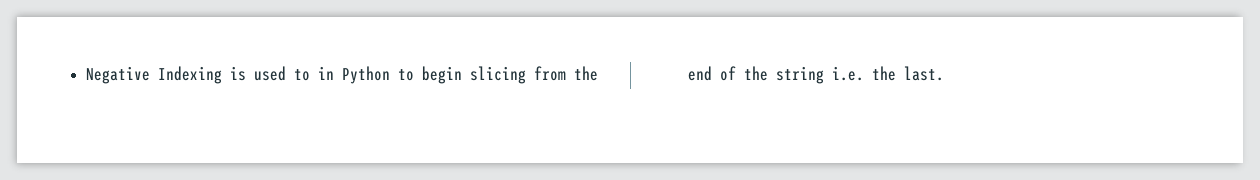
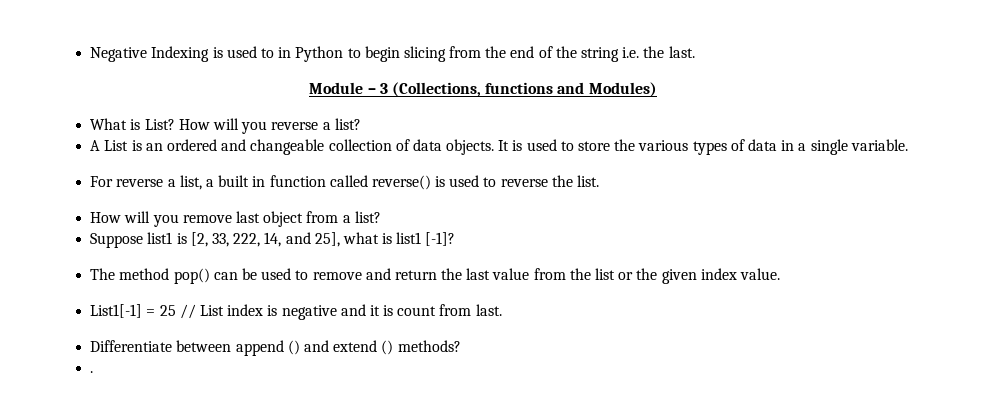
+ Module – 3 (Collections, functions and Modules)
+ What is List? How will you reverse a list?
+ A List is an ordered and changeable collection of data objects. It is used to store the various types of data in a single variable.
+ For reverse a list, a built in function called reverse() is used to reverse the list.
+ How will you remove last object from a list?
+ Suppose list1 is [2, 33, 222, 14, and 25], what is list1 [-1]?
+ The method pop() can be used to remove and return the last value from the list or the given index value.
+ List1[-1] = 25 // List index is negative and it is count from last.
+ Differentiate between append () and extend () methods?
+ .

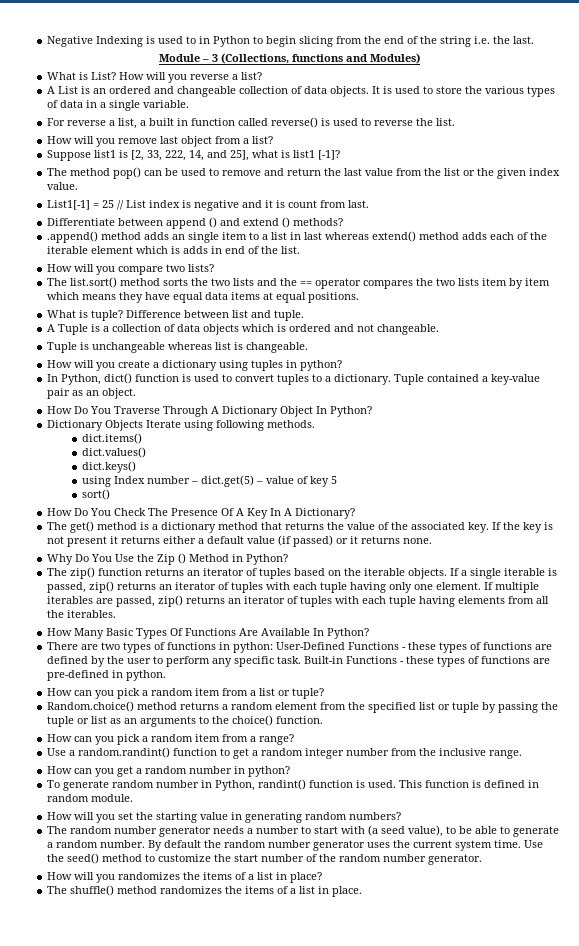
- .
+ .append() method adds an single item to a list in last whereas extend() method adds each of the iterable element which is adds in end of the list.
+ How will you compare two lists?
+ The list.sort() method sorts the two lists and the == operator compares the two lists item by item which means they have equal data items at equal positions.
+ What is tuple? Difference between list and tuple.
+ A Tuple is a collection of data objects which is ordered and not changeable.
+ Tuple is unchangeable whereas list is changeable.
+ How will you create a dictionary using tuples in python?
+ In Python, dict() function is used to convert tuples to a dictionary. Tuple contained a key-value pair as an object.
+ How Do You Traverse Through A Dictionary Object In Python?
+ Dictionary Objects Iterate using following methods.
+ dict.items()
+ dict.values()
+ dict.keys()
+ using Index number – dict.get(5) – value of key 5
+ sort()
+ How Do You Check The Presence Of A Key In A Dictionary?
+ The get() method is a dictionary method that returns the value of the associated key. If the key is not present it returns either a default value (if passed) or it returns none.
+ Why Do You Use the Zip () Method in Python?
+ The zip() function returns an iterator of tuples based on the iterable objects. If a single iterable is passed, zip() returns an iterator of tuples with each tuple having only one element. If multiple iterables are passed, zip() returns an iterator of tuples with each tuple having elements from all the iterables.
+ How Many Basic Types Of Functions Are Available In Python?
+ There are two types of functions in python: User-Defined Functions - these types of functions are defined by the user to perform any specific task. Built-in Functions - these types of functions are pre-defined in python.
+ How can you pick a random item from a list or tuple?
+ Random.choice() method returns a random element from the specified list or tuple by passing the tuple or list as an arguments to the choice() function.
+ How can you pick a random item from a range?
+ Use a random.randint() function to get a random integer number from the inclusive range.
+ How can you get a random number in python?
+ To generate random number in Python, randint() function is used. This function is defined in random module.
+ How will you set the starting value in generating random numbers?
+ The random number generator needs a number to start with (a seed value), to be able to generate a random number. By default the random number generator uses the current system time. Use the seed() method to customize the start number of the random number generator.
+ How will you randomizes the items of a list in place?
+ The shuffle() method randomizes the items of a list in place.

